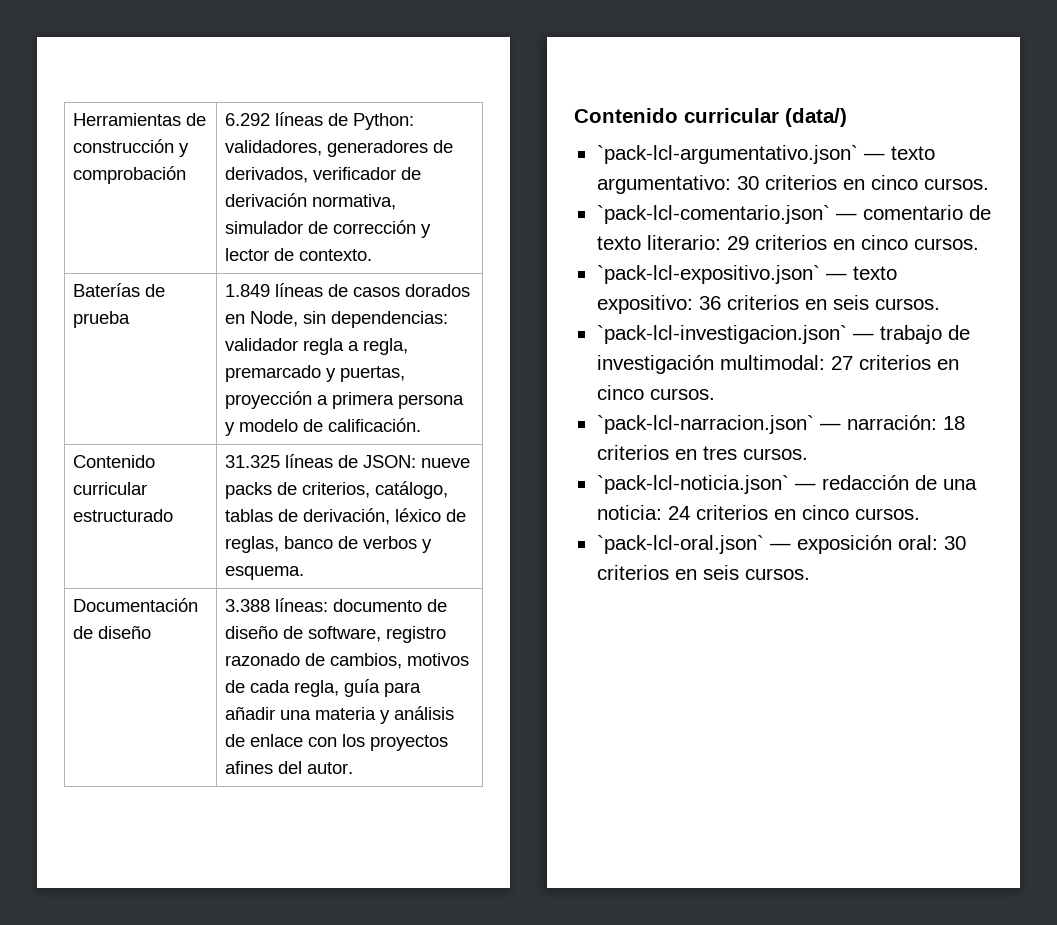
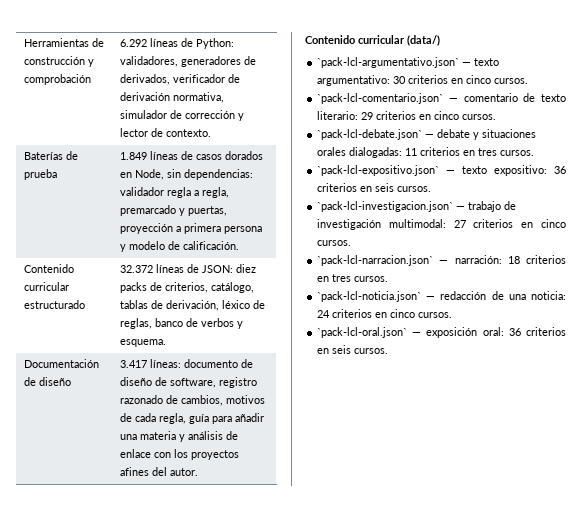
- Contenido curricular estructurado | 31.325 líneas de JSON: nueve packs de criterios, catálogo, tablas de derivación, léxico de reglas, banco de verbos y esquema.
+ Contenido curricular estructurado | 32.372 líneas de JSON: diez packs de criterios, catálogo, tablas de derivación, léxico de reglas, banco de verbos y esquema.
- Documentación de diseño | 3.388 líneas: documento de diseño de software, registro razonado de cambios, motivos de cada regla, guía para añadir una materia y análisis de enlace con los proyectos afines del autor.
+ Documentación de diseño | 3.417 líneas: documento de diseño de software, registro razonado de cambios, motivos de cada regla, guía para añadir una materia y análisis de enlace con los proyectos afines del autor.
+ `pack-lcl-debate.json` — debate y situaciones orales dialogadas: 11 criterios en tres cursos.
- `pack-lcl-oral.json` — exposición oral: 30 criterios en seis cursos.
+ `pack-lcl-oral.json` — exposición oral: 36 criterios en seis cursos.

